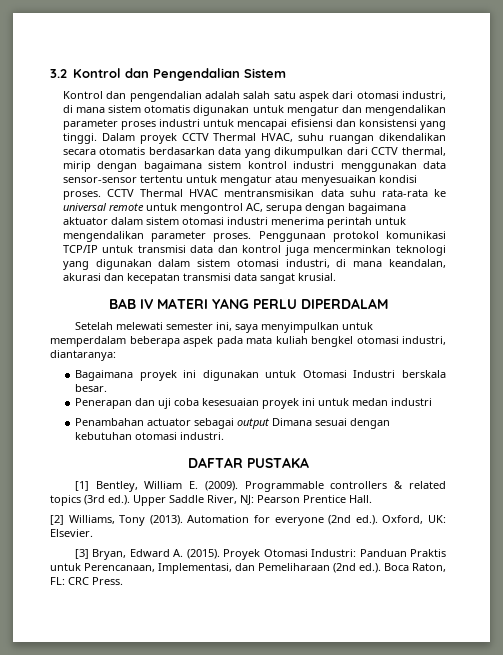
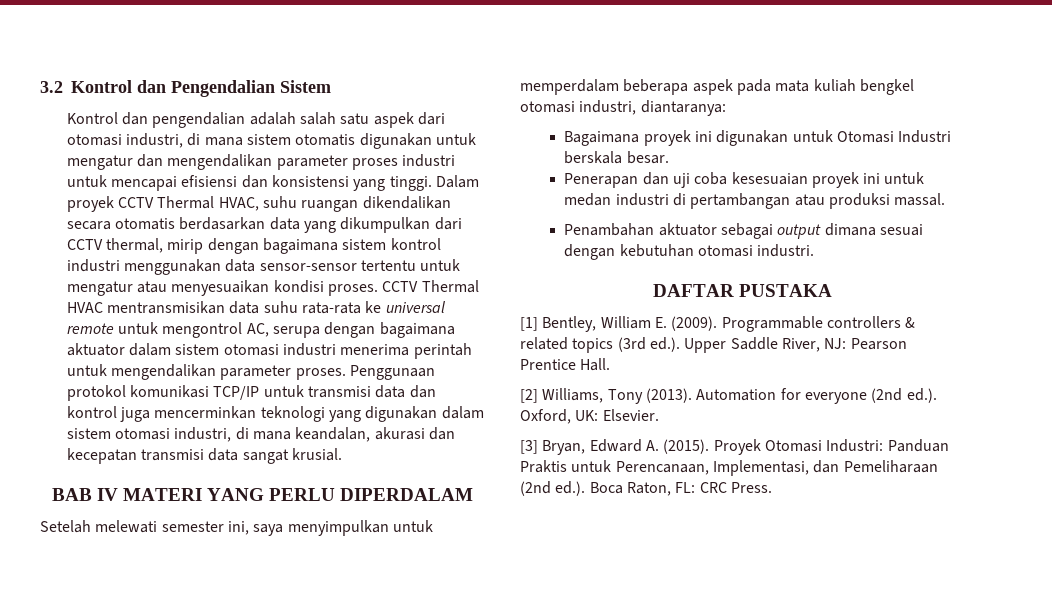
- Penerapan dan uji coba kesesuaian proyek ini untuk medan industri
+ Penerapan dan uji coba kesesuaian proyek ini untuk medan industri di pertambangan atau produksi massal.
- Penambahan actuator sebagai output Dimana sesuai dengan kebutuhan otomasi industri.
+ Penambahan aktuator sebagai output dimana sesuai dengan kebutuhan otomasi industri.

